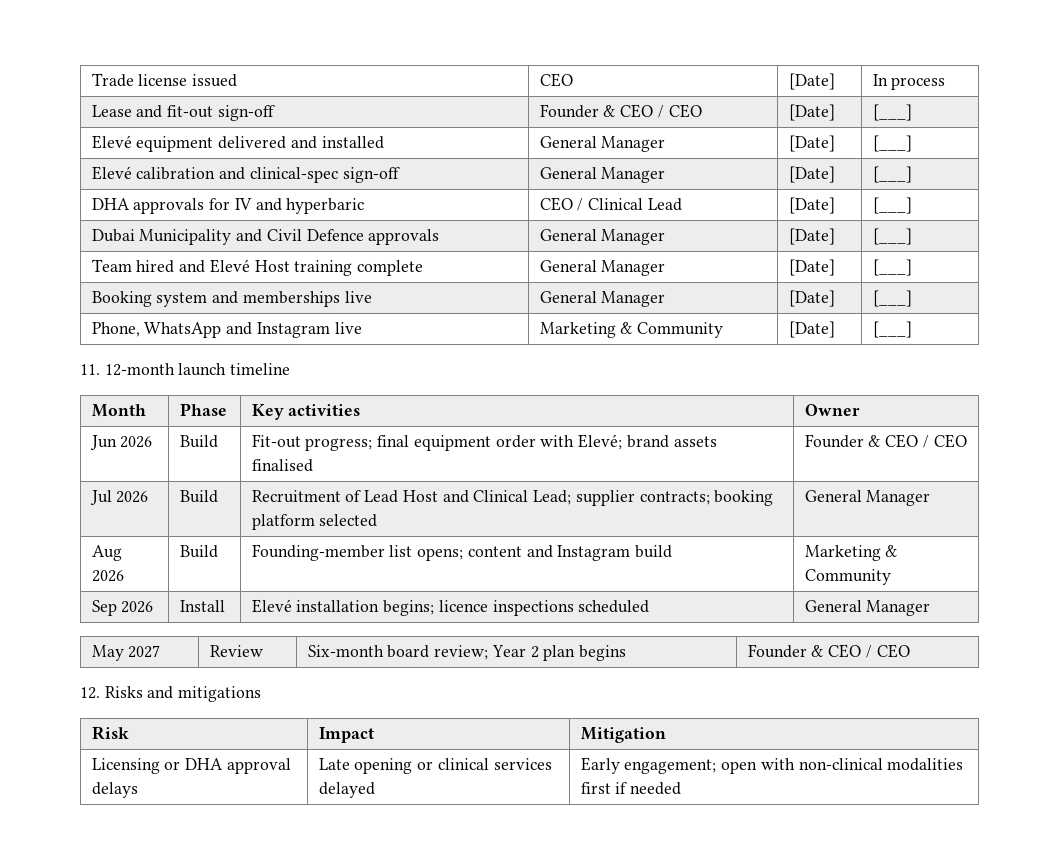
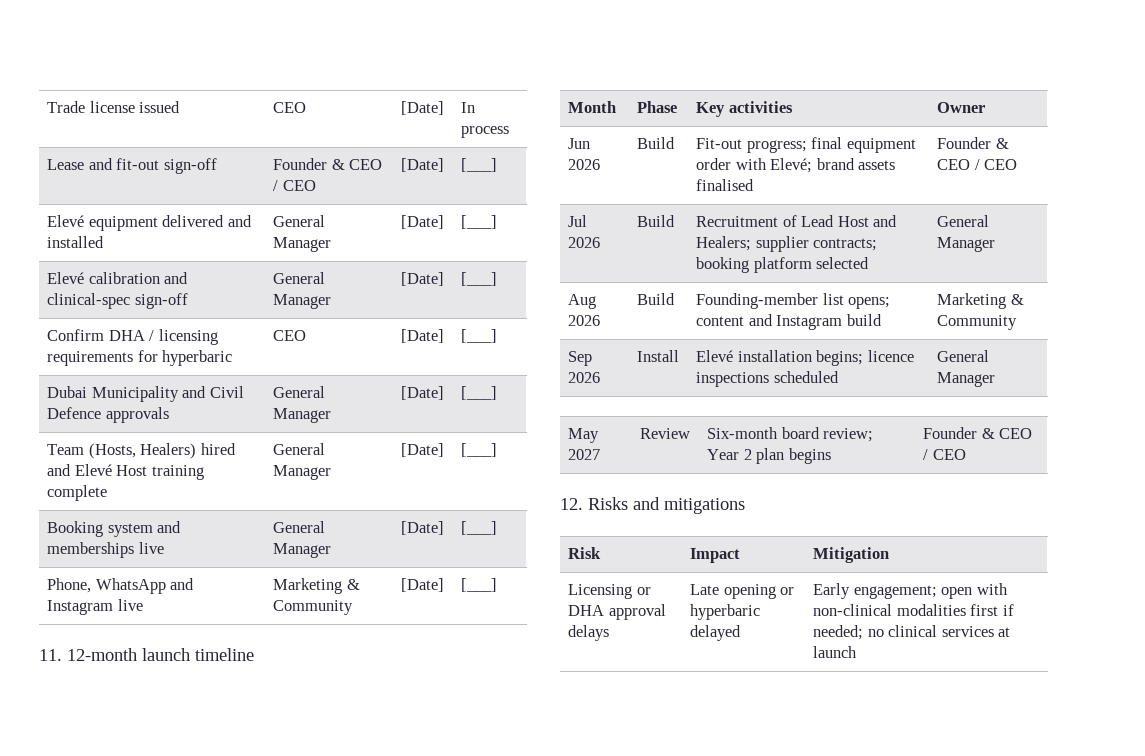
- DHA approvals for IV and hyperbaric | CEO / Clinical Lead | [Date] | [___]
+ Confirm DHA / licensing requirements for hyperbaric | CEO | [Date] | [___]
- Team hired and Elevé Host training complete | General Manager | [Date] | [___]
+ Team (Hosts, Healers) hired and Elevé Host training complete | General Manager | [Date] | [___]
- Jul 2026 | Build | Recruitment of Lead Host and Clinical Lead; supplier contracts; booking platform selected | General Manager
+ Jul 2026 | Build | Recruitment of Lead Host and Healers; supplier contracts; booking platform selected | General Manager
- Licensing or DHA approval delays | Late opening or clinical services delayed | Early engagement; open with non-clinical modalities first if needed
+ Licensing or DHA approval delays | Late opening or hyperbaric delayed | Early engagement; open with non-clinical modalities first if needed; no clinical services at launch

